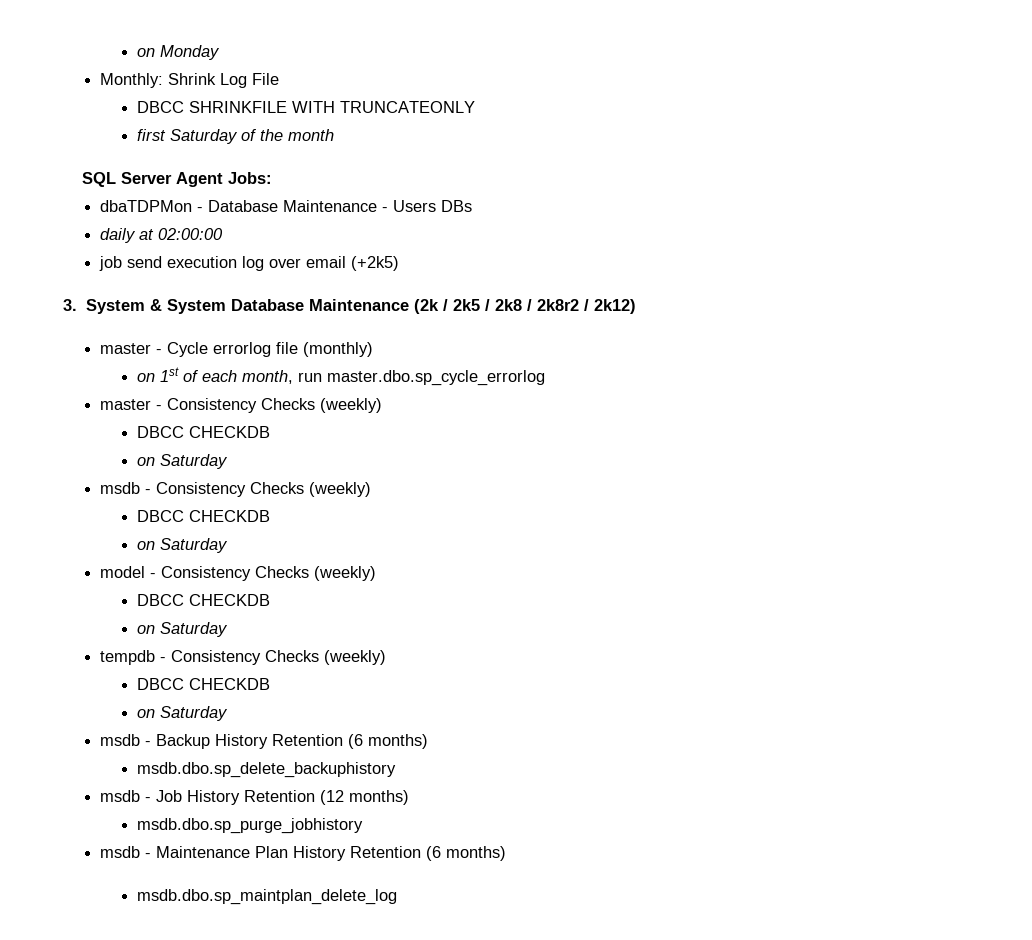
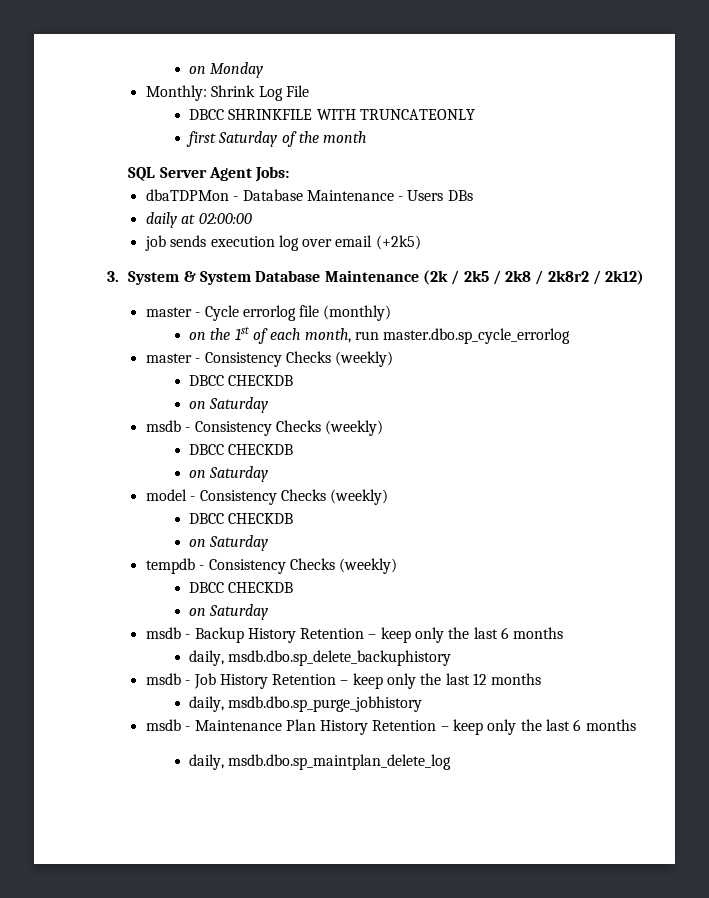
- job send execution log over email (+2k5)
+ job sends execution log over email (+2k5)
- on 1st of each month, run master.dbo.sp_cycle_errorlog
+ on the 1st of each month, run master.dbo.sp_cycle_errorlog
- msdb - Backup History Retention (6 months)
- msdb.dbo.sp_delete_backuphistory
+ msdb - Backup History Retention – keep only the last 6 months
+ daily, msdb.dbo.sp_delete_backuphistory
- msdb - Job History Retention (12 months)
- msdb.dbo.sp_purge_jobhistory
+ msdb - Job History Retention – keep only the last 12 months
+ daily, msdb.dbo.sp_purge_jobhistory
- msdb - Maintenance Plan History Retention (6 months)
- msdb.dbo.sp_maintplan_delete_log
+ msdb - Maintenance Plan History Retention – keep only the last 6 months
+ daily, msdb.dbo.sp_maintplan_delete_log

